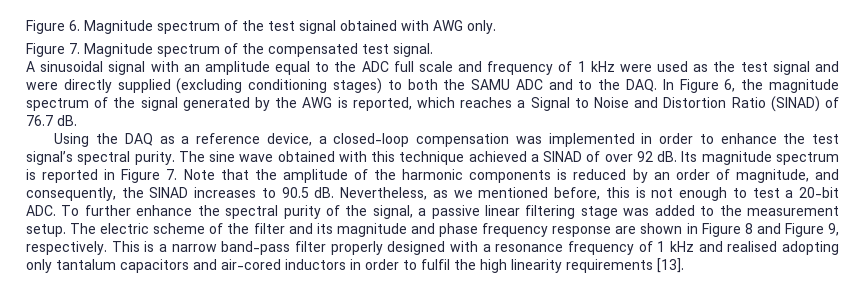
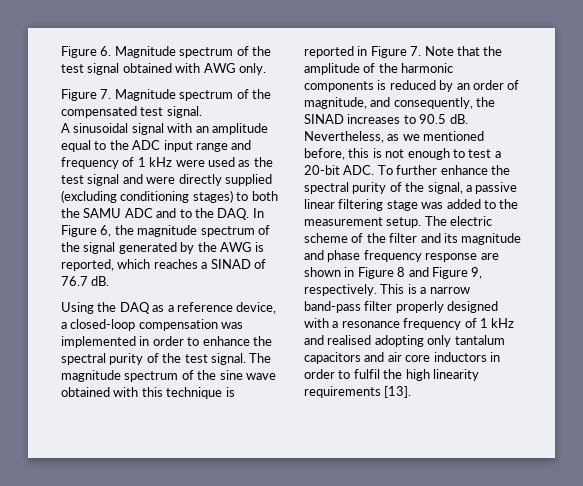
- A sinusoidal signal with an amplitude equal to the ADC full scale and frequency of 1 kHz were used as the test signal and were directly supplied (excluding conditioning stages) to both the SAMU ADC and to the DAQ. In Figure 6, the magnitude spectrum of the signal generated by the AWG is reported, which reaches a Signal to Noise and Distortion Ratio (SINAD) of 76.7 dB.
+ A sinusoidal signal with an amplitude equal to the ADC input range and frequency of 1 kHz were used as the test signal and were directly supplied (excluding conditioning stages) to both the SAMU ADC and to the DAQ. In Figure 6, the magnitude spectrum of the signal generated by the AWG is reported, which reaches a SINAD of 76.7 dB.
- Using the DAQ as a reference device, a closed-loop compensation was implemented in order to enhance the test signal’s spectral purity. The sine wave obtained with this technique achieved a SINAD of over 92 dB. Its magnitude spectrum is reported in Figure 7. Note that the amplitude of the harmonic components is reduced by an order of magnitude, and consequently, the SINAD increases to 90.5 dB.
+ Using the DAQ as a reference device, a closed-loop compensation was implemented in order to enhance the spectral purity of the test signal. The magnitude spectrum of the sine wave obtained with this technique is reported in Figure 7. Note that the amplitude of the harmonic components is reduced by an order of magnitude, and consequently, the SINAD increases to 90.5 dB.
- This is a narrow band-pass filter properly designed with a resonance frequency of 1 kHz and realised adopting only tantalum capacitors and air-cored inductors in order to fulfil the high linearity requirements [13].
+ This is a narrow band-pass filter properly designed with a resonance frequency of 1 kHz and realised adopting only tantalum capacitors and air core inductors in order to fulfil the high linearity requirements [13].

